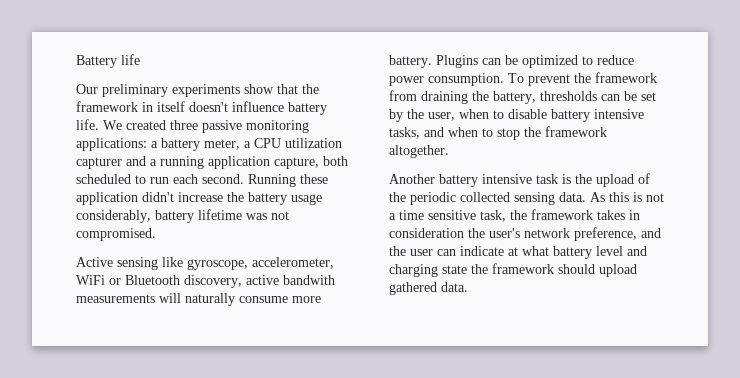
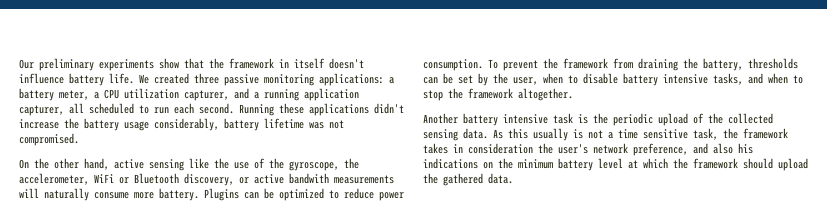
- Battery life
- We created three passive monitoring applications: a battery meter, a CPU utilization capturer and a running application capture, both scheduled to run each second.
+ We created three passive monitoring applications: a battery meter, a CPU utilization capturer, and a running application capturer, all scheduled to run each second.
- Running these application didn't increase the battery usage considerably, battery lifetime was not compromised.
+ Running these applications didn't increase the battery usage considerably, battery lifetime was not compromised.
- Active sensing like gyroscope, accelerometer, WiFi or Bluetooth discovery, active bandwith measurements will naturally consume more battery.
+ On the other hand, active sensing like the use of the gyroscope, the accelerometer, WiFi or Bluetooth discovery, or active bandwith measurements will naturally consume more battery.
- Another battery intensive task is the upload of the periodic collected sensing data.
+ Another battery intensive task is the periodic upload of the collected sensing data.
- As this is not a time sensitive task, the framework takes in consideration the user's network preference, and the user can indicate at what battery level and charging state the framework should upload gathered data.
+ As this usually is not a time sensitive task, the framework takes in consideration the user's network preference, and also his indications on the minimum battery level at which the framework should upload the gathered data.

